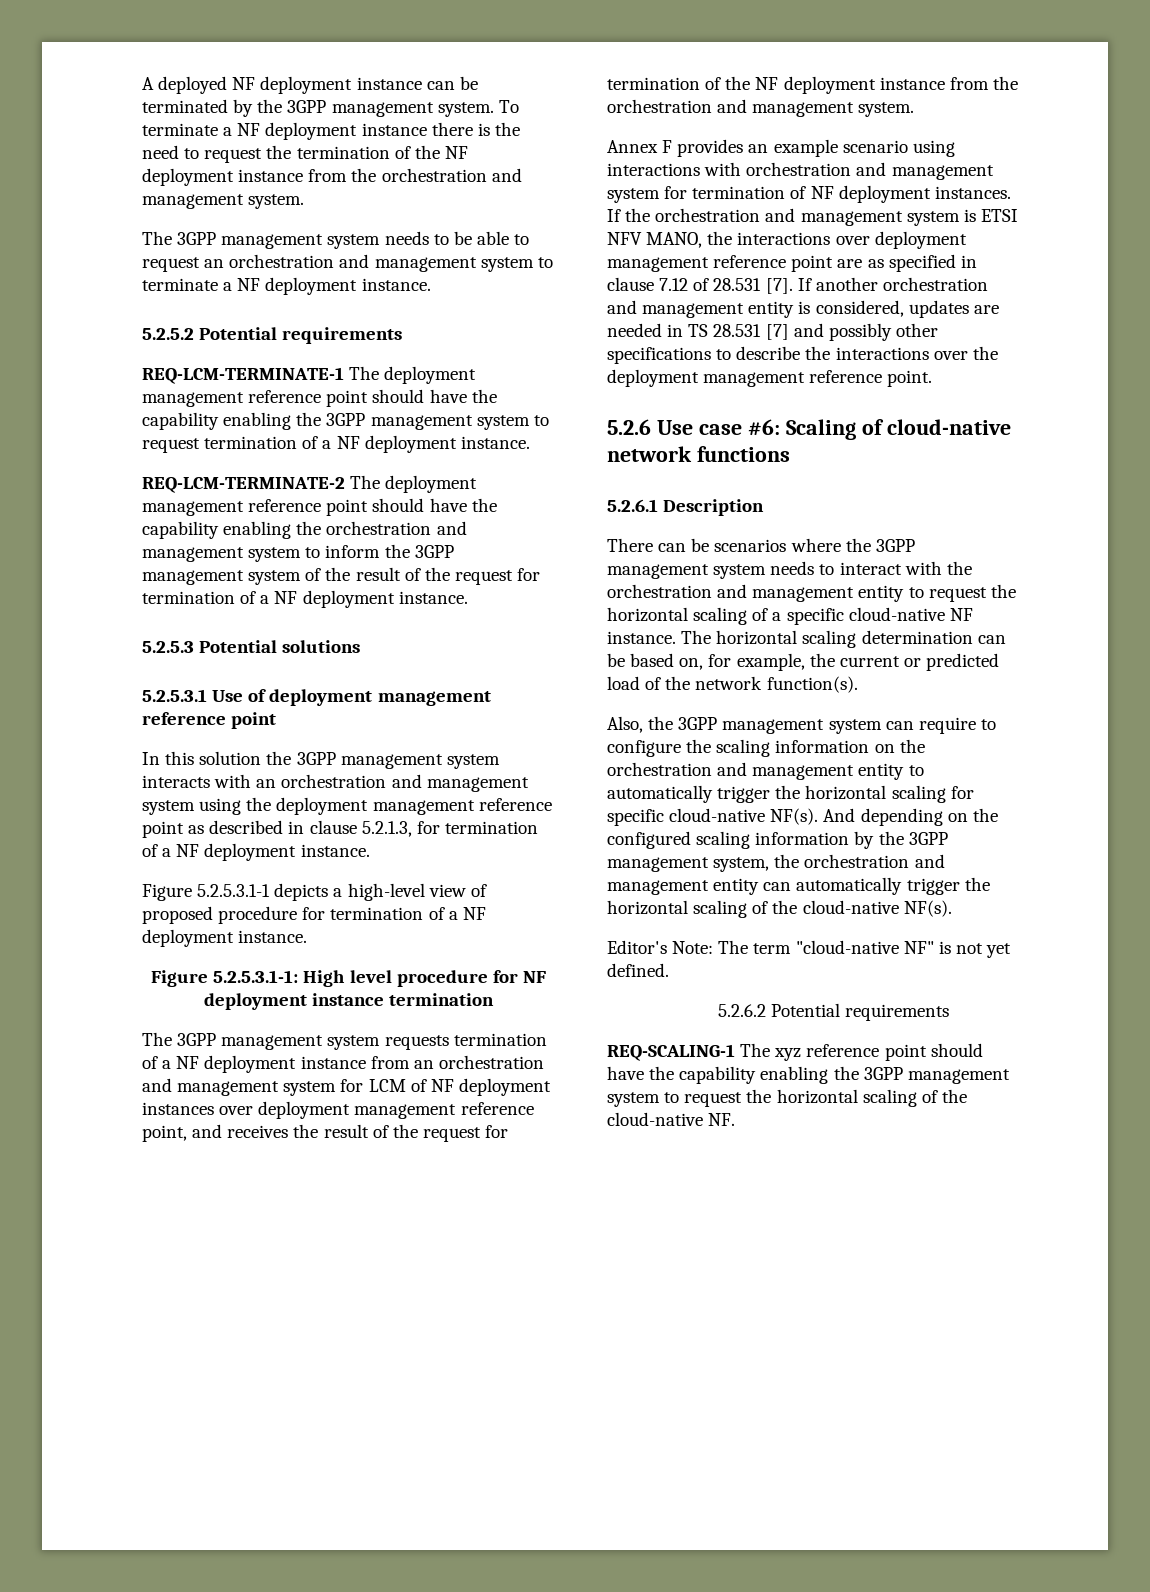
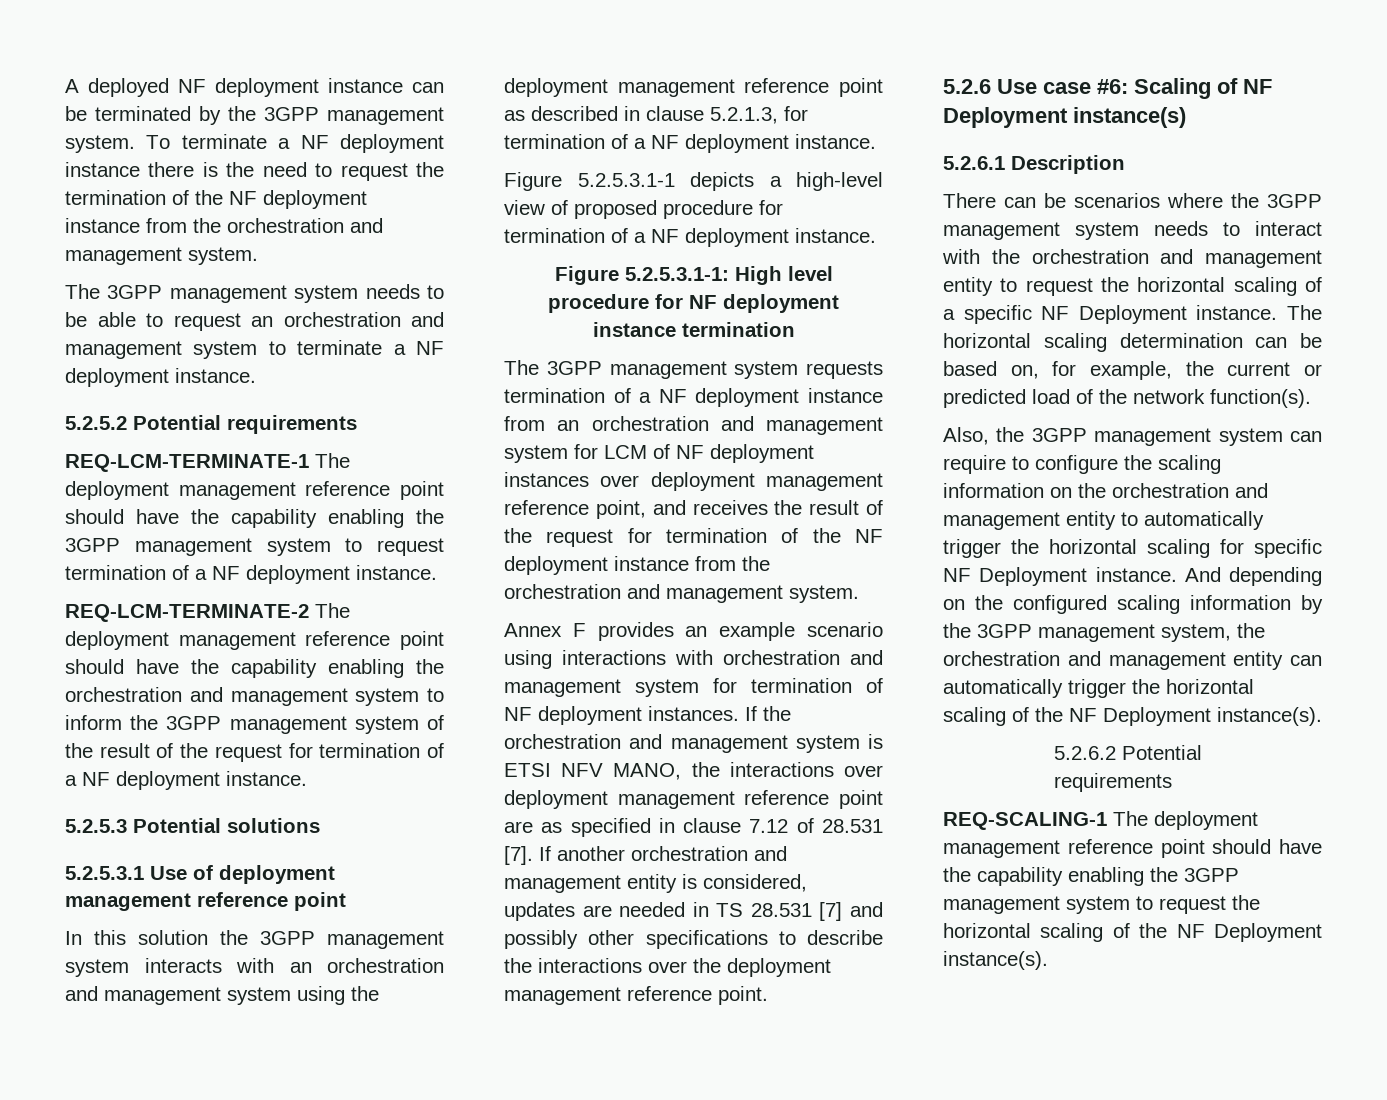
- 5.2.6 Use case #6: Scaling of cloud-native network functions
+ 5.2.6 Use case #6: Scaling of NF Deployment instance(s)
- There can be scenarios where the 3GPP management system needs to interact with the orchestration and management entity to request the horizontal scaling of a specific cloud-native NF instance.
+ There can be scenarios where the 3GPP management system needs to interact with the orchestration and management entity to request the horizontal scaling of a specific NF Deployment instance.
- Also, the 3GPP management system can require to configure the scaling information on the orchestration and management entity to automatically trigger the horizontal scaling for specific cloud-native NF(s).
+ Also, the 3GPP management system can require to configure the scaling information on the orchestration and management entity to automatically trigger the horizontal scaling for specific NF Deployment instance.
- And depending on the configured scaling information by the 3GPP management system, the orchestration and management entity can automatically trigger the horizontal scaling of the cloud-native NF(s).
- Editor's Note: The term "cloud-native NF" is not yet defined.
+ And depending on the configured scaling information by the 3GPP management system, the orchestration and management entity can automatically trigger the horizontal scaling of the NF Deployment instance(s).
- REQ-SCALING-1 The xyz reference point should have the capability enabling the 3GPP management system to request the horizontal scaling of the cloud-native NF.
+ REQ-SCALING-1 The deployment management reference point should have the capability enabling the 3GPP management system to request the horizontal scaling of the NF Deployment instance(s).

